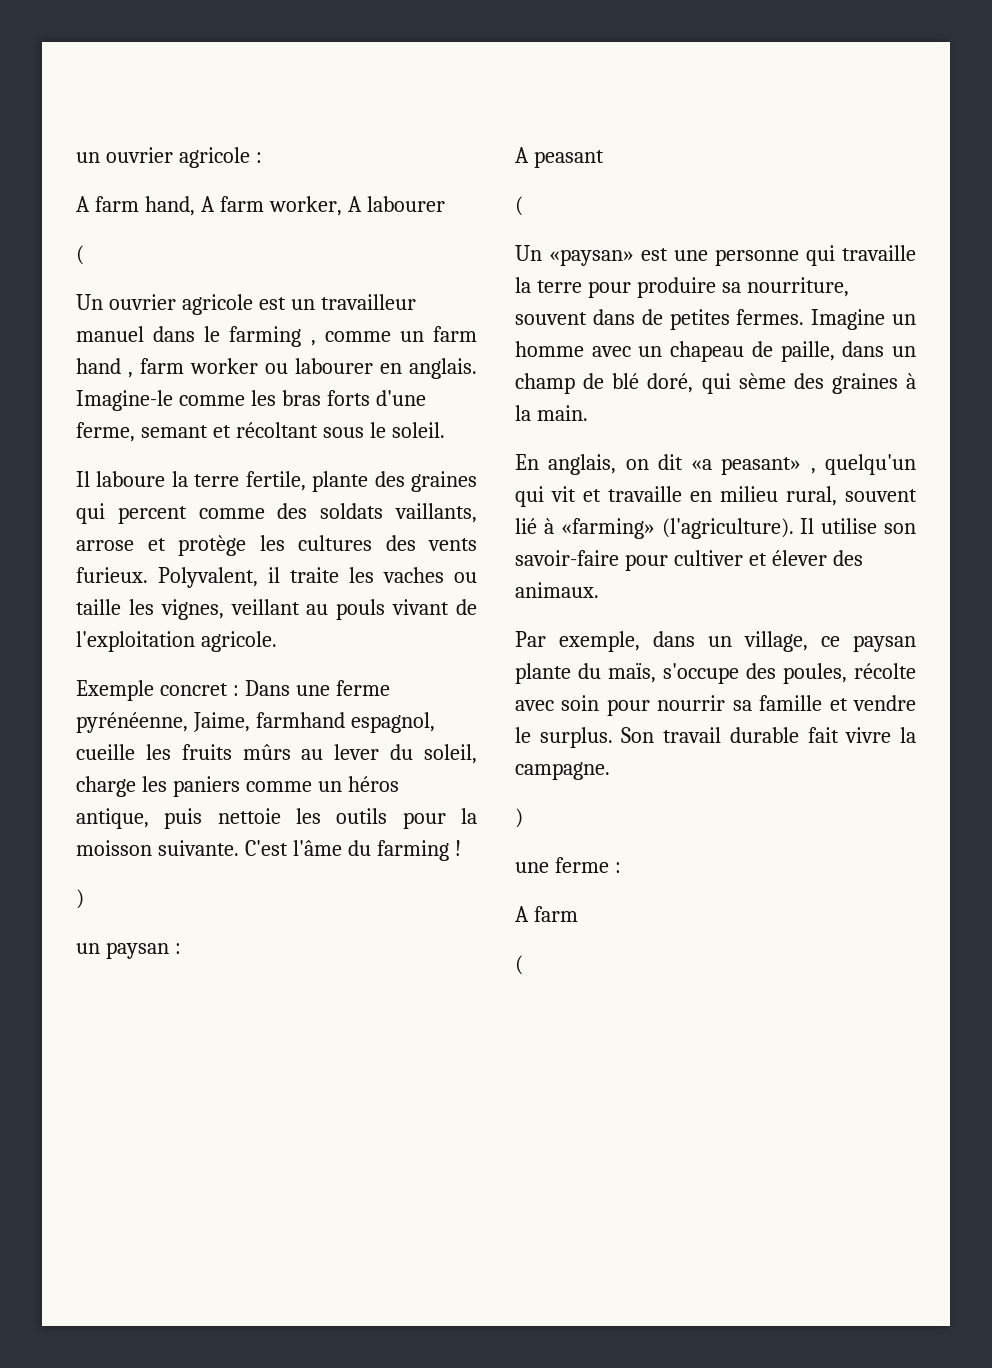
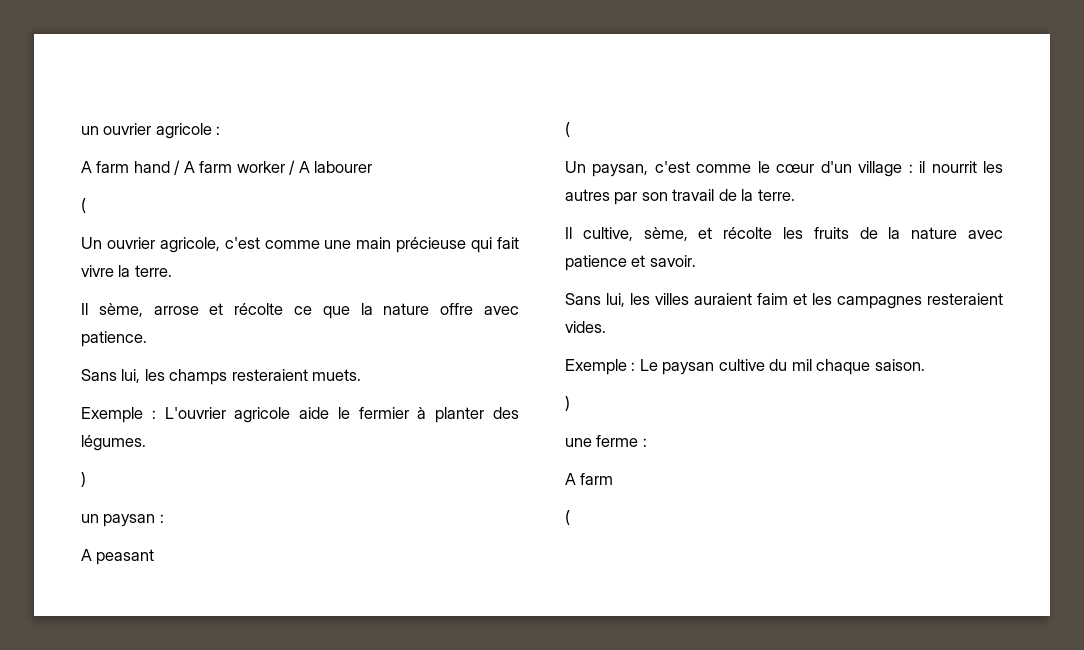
- A farm hand, A farm worker, A labourer
+ A farm hand / A farm worker / A labourer
- Un ouvrier agricole est un travailleur manuel dans le farming , comme un farm hand , farm worker ou labourer en anglais. Imagine-le comme les bras forts d'une ferme, semant et récoltant sous le soleil.
- Il laboure la terre fertile, plante des graines qui percent comme des soldats vaillants, arrose et protège les cultures des vents furieux. Polyvalent, il traite les vaches ou taille les vignes, veillant au pouls vivant de l'exploitation agricole.
- Exemple concret : Dans une ferme pyrénéenne, Jaime, farmhand espagnol, cueille les fruits mûrs au lever du soleil, charge les paniers comme un héros antique, puis nettoie les outils pour la moisson suivante. C'est l'âme du farming !
+ Un ouvrier agricole, c'est comme une main précieuse qui fait vivre la terre.
+ Il sème, arrose et récolte ce que la nature offre avec patience.
+ Sans lui, les champs resteraient muets.
+ Exemple : L'ouvrier agricole aide le fermier à planter des légumes.
- Un «paysan» est une personne qui travaille la terre pour produire sa nourriture, souvent dans de petites fermes. Imagine un homme avec un chapeau de paille, dans un champ de blé doré, qui sème des graines à la main.
- En anglais, on dit «a peasant» , quelqu'un qui vit et travaille en milieu rural, souvent lié à «farming» (l'agriculture). Il utilise son savoir-faire pour cultiver et élever des animaux.
- Par exemple, dans un village, ce paysan plante du maïs, s'occupe des poules, récolte avec soin pour nourrir sa famille et vendre le surplus. Son travail durable fait vivre la campagne.
+ Un paysan, c'est comme le cœur d'un village : il nourrit les autres par son travail de la terre.
+ Il cultive, sème, et récolte les fruits de la nature avec patience et savoir.
+ Sans lui, les villes auraient faim et les campagnes resteraient vides.
+ Exemple : Le paysan cultive du mil chaque saison.

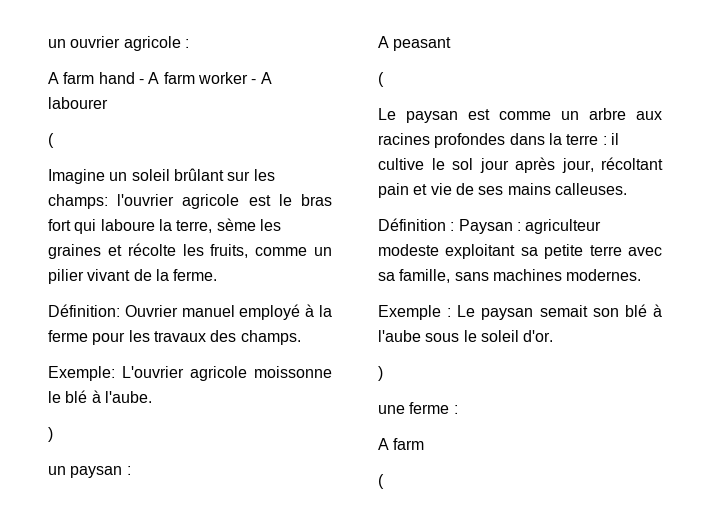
- A farm hand / A farm worker / A labourer
+ A farm hand - A farm worker - A labourer
- Un ouvrier agricole, c'est comme une main précieuse qui fait vivre la terre.
- Il sème, arrose et récolte ce que la nature offre avec patience.
- Sans lui, les champs resteraient muets.
- Exemple : L'ouvrier agricole aide le fermier à planter des légumes.
+ Imagine un soleil brûlant sur les champs: l'ouvrier agricole est le bras fort qui laboure la terre, sème les graines et récolte les fruits, comme un pilier vivant de la ferme.
+ Définition: Ouvrier manuel employé à la ferme pour les travaux des champs.
+ Exemple: L'ouvrier agricole moissonne le blé à l'aube.
- Un paysan, c'est comme le cœur d'un village : il nourrit les autres par son travail de la terre.
- Il cultive, sème, et récolte les fruits de la nature avec patience et savoir.
- Sans lui, les villes auraient faim et les campagnes resteraient vides.
- Exemple : Le paysan cultive du mil chaque saison.
+ Le paysan est comme un arbre aux racines profondes dans la terre : il cultive le sol jour après jour, récoltant pain et vie de ses mains calleuses.
+ Définition : Paysan : agriculteur modeste exploitant sa petite terre avec sa famille, sans machines modernes.
+ Exemple : Le paysan semait son blé à l'aube sous le soleil d'or.

